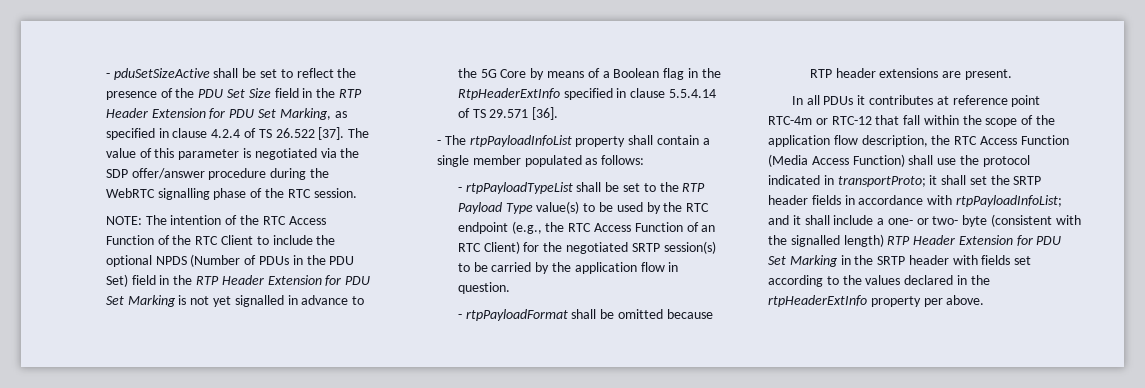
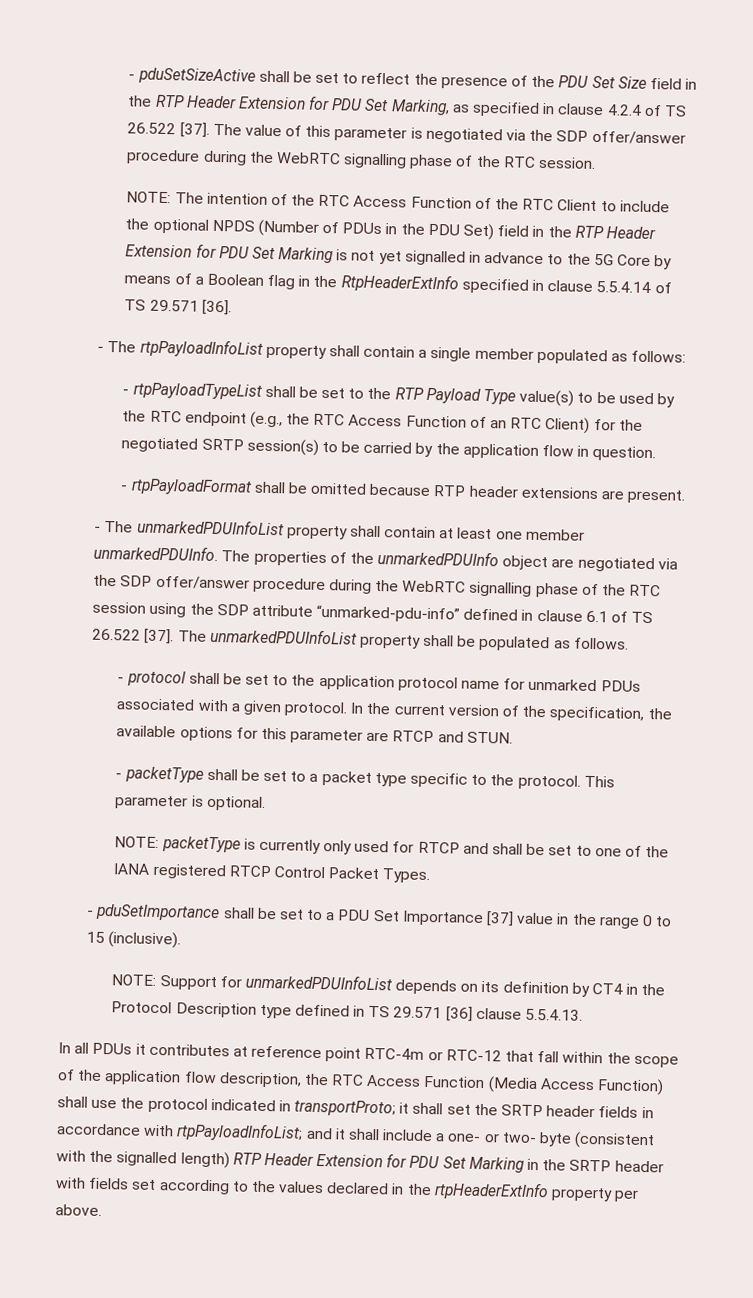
+ - The unmarkedPDUInfoList property shall contain at least one member unmarkedPDUInfo. The properties of the unmarkedPDUInfo object are negotiated via the SDP offer/answer procedure during the WebRTC signalling phase of the RTC session using the SDP attribute “unmarked-pdu-info” defined in clause 6.1 of TS 26.522 [37]. The unmarkedPDUInfoList property shall be populated as follows.
+ - protocol shall be set to the application protocol name for unmarked PDUs associated with a given protocol. In the current version of the specification, the available options for this parameter are RTCP and STUN.
+ - packetType shall be set to a packet type specific to the protocol. This parameter is optional.
+ NOTE: packetType is currently only used for RTCP and shall be set to one of the IANA registered RTCP Control Packet Types.
+ - pduSetImportance shall be set to a PDU Set Importance [37] value in the range 0 to 15 (inclusive).
+ NOTE: Support for unmarkedPDUInfoList depends on its definition by CT4 in the Protocol Description type defined in TS 29.571 [36] clause 5.5.4.13.

